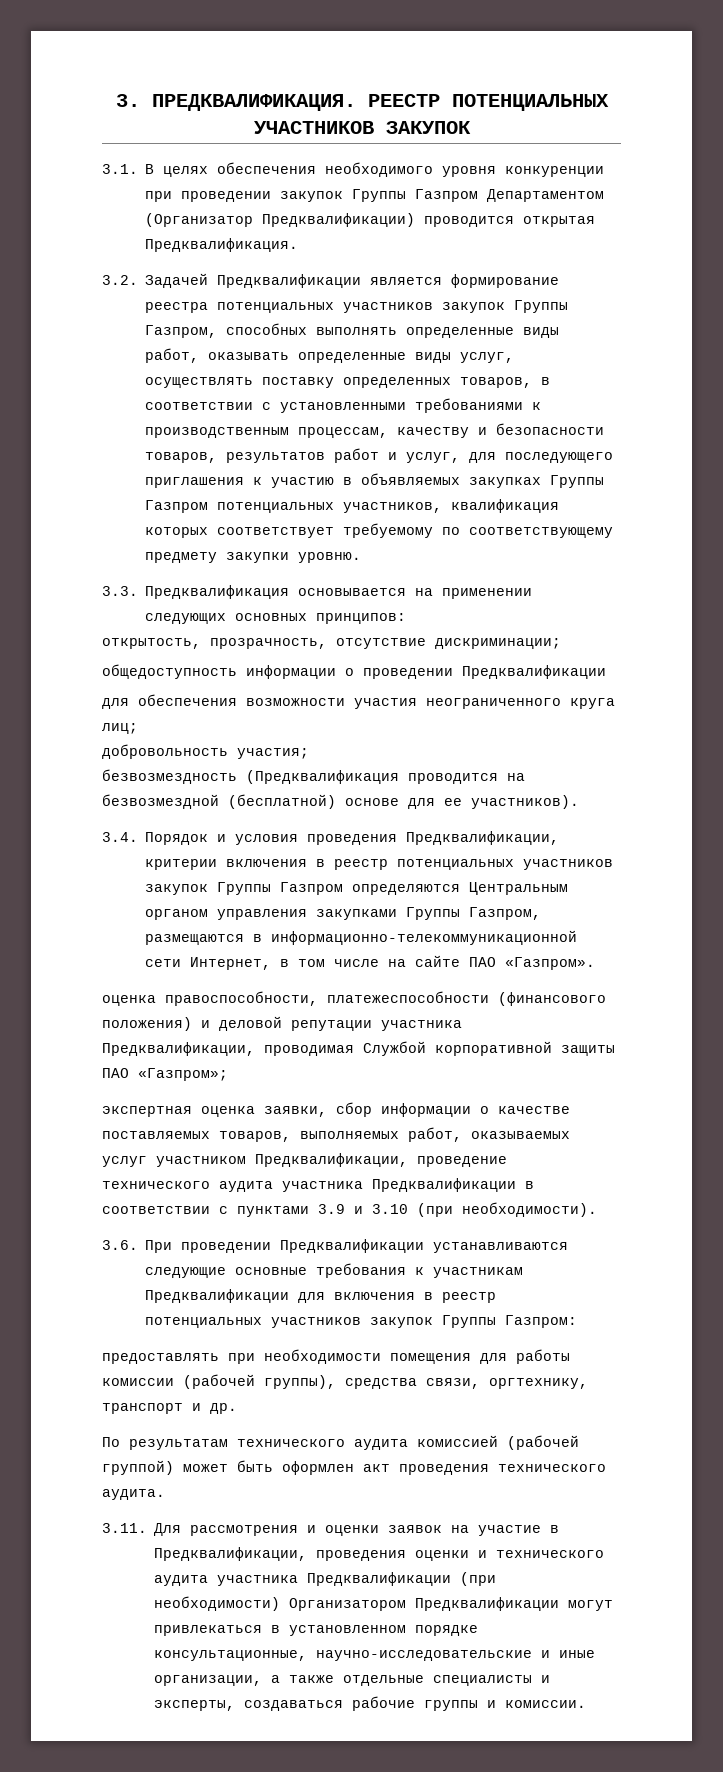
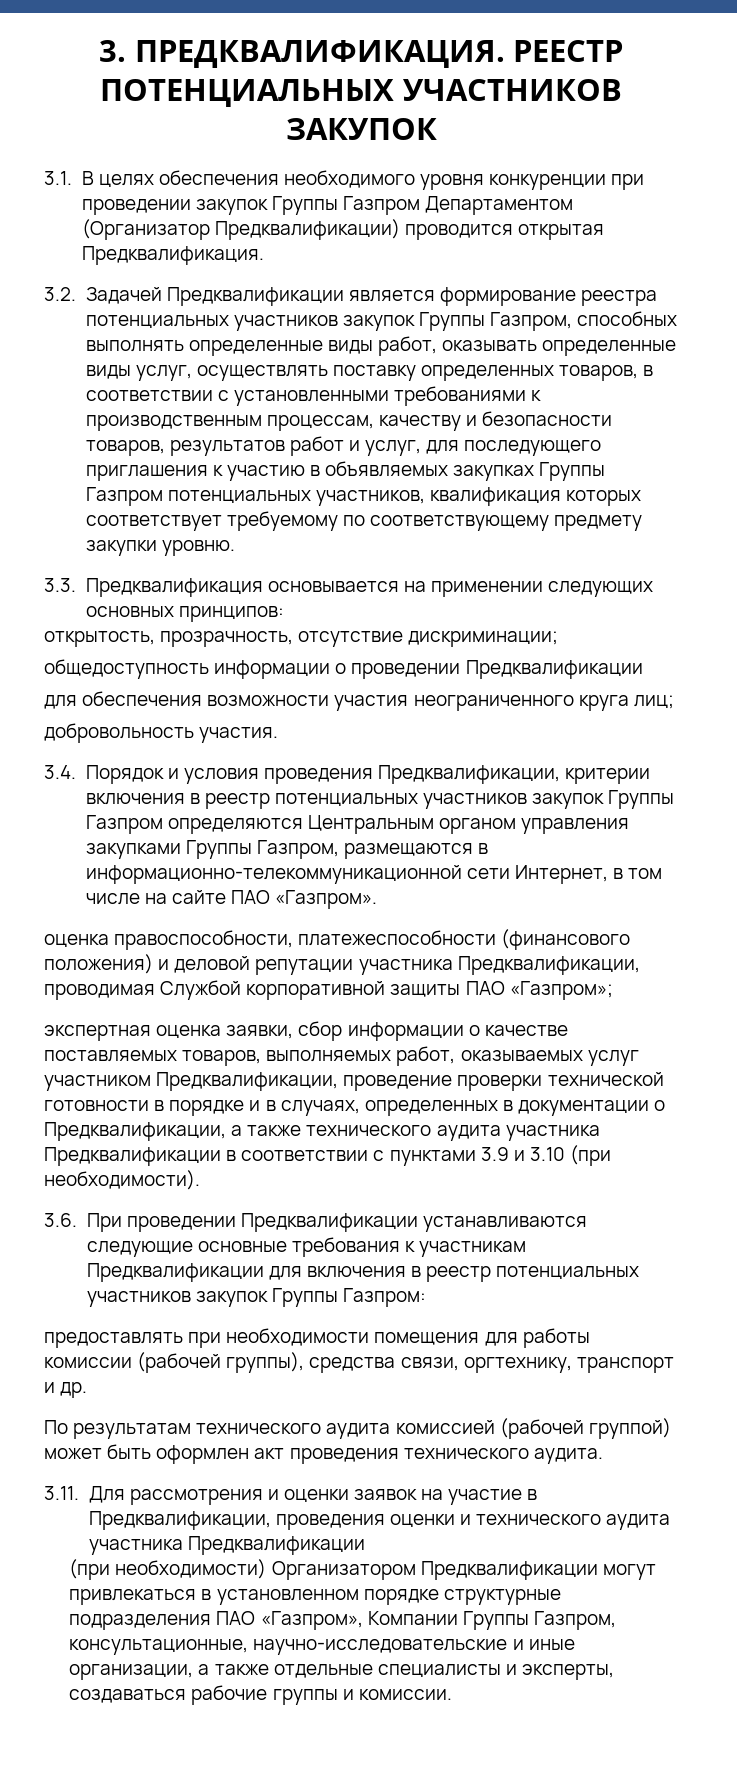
- добровольность участия;
- безвозмездность (Предквалификация проводится на безвозмездной (бесплатной) основе для ее участников).
+ добровольность участия.
- экспертная оценка заявки, сбор информации о качестве поставляемых товаров, выполняемых работ, оказываемых услуг участником Предквалификации, проведение технического аудита участника Предквалификации в соответствии с пунктами 3.9 и 3.10 (при необходимости).
+ экспертная оценка заявки, сбор информации о качестве поставляемых товаров, выполняемых работ, оказываемых услуг участником Предквалификации, проведение проверки технической готовности в порядке и в случаях, определенных в документации о Предквалификации, а также технического аудита участника Предквалификации в соответствии с пунктами 3.9 и 3.10 (при необходимости).
- 3.11. Для рассмотрения и оценки заявок на участие в Предквалификации, проведения оценки и технического аудита участника Предквалификации (при необходимости) Организатором Предквалификации могут привлекаться в установленном порядке консультационные, научно-исследовательские и иные организации, а также отдельные специалисты и эксперты, создаваться рабочие группы и комиссии.
+ 3.11. Для рассмотрения и оценки заявок на участие в Предквалификации, проведения оценки и технического аудита участника Предквалификации
+ (при необходимости) Организатором Предквалификации могут привлекаться в установленном порядке структурные подразделения ПАО «Газпром», Компании Группы Газпром, консультационные, научно-исследовательские и иные организации, а также отдельные специалисты и эксперты, создаваться рабочие группы и комиссии.

